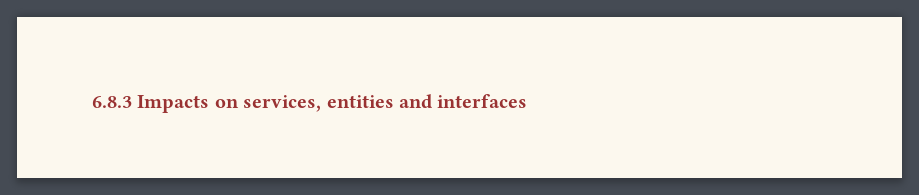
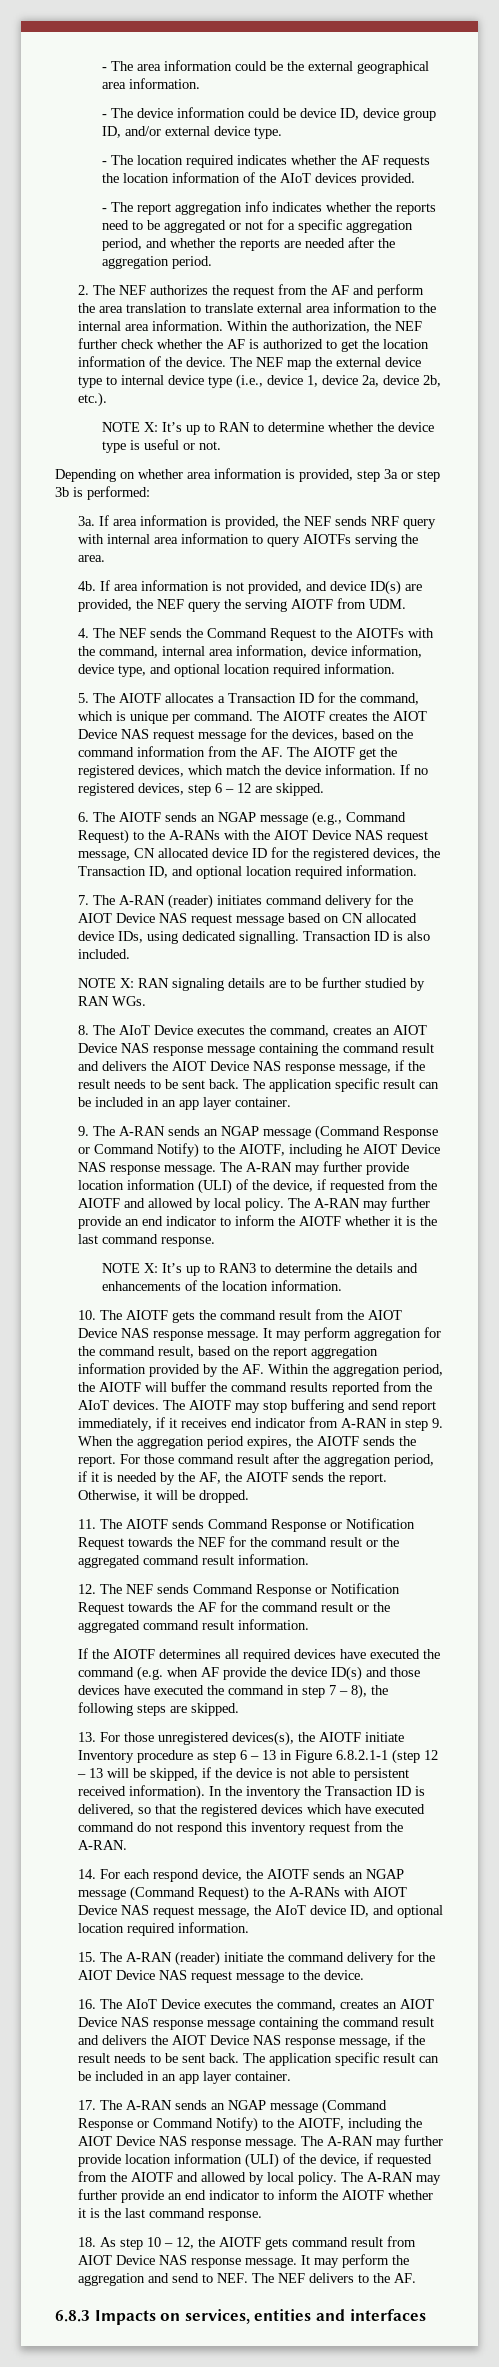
+ - The area information could be the external geographical area information.
+ - The device information could be device ID, device group ID, and/or external device type.
+ - The location required indicates whether the AF requests the location information of the AIoT devices provided.
+ - The report aggregation info indicates whether the reports need to be aggregated or not for a specific aggregation period, and whether the reports are needed after the aggregation period.
+ 2. The NEF authorizes the request from the AF and perform the area translation to translate external area information to the internal area information. Within the authorization, the NEF further check whether the AF is authorized to get the location information of the device. The NEF map the external device type to internal device type (i.e., device 1, device 2a, device 2b, etc.).
+ NOTE X: It’s up to RAN to determine whether the device type is useful or not.
+ Depending on whether area information is provided, step 3a or step 3b is performed:
+ 3a. If area information is provided, the NEF sends NRF query with internal area information to query AIOTFs serving the area.
+ 4b. If area information is not provided, and device ID(s) are provided, the NEF query the serving AIOTF from UDM.
+ 4. The NEF sends the Command Request to the AIOTFs with the command, internal area information, device information, device type, and optional location required information.
+ 5. The AIOTF allocates a Transaction ID for the command, which is unique per command. The AIOTF creates the AIOT Device NAS request message for the devices, based on the command information from the AF. The AIOTF get the registered devices, which match the device information. If no registered devices, step 6 – 12 are skipped.
+ 6. The AIOTF sends an NGAP message (e.g., Command Request) to the A-RANs with the AIOT Device NAS request message, CN allocated device ID for the registered devices, the Transaction ID, and optional location required information.
+ 7. The A-RAN (reader) initiates command delivery for the AIOT Device NAS request message based on CN allocated device IDs, using dedicated signalling. Transaction ID is also included.
+ NOTE X: RAN signaling details are to be further studied by RAN WGs.
+ 8. The AIoT Device executes the command, creates an AIOT Device NAS response message containing the command result and delivers the AIOT Device NAS response message, if the result needs to be sent back. The application specific result can be included in an app layer container.
+ 9. The A-RAN sends an NGAP message (Command Response or Command Notify) to the AIOTF, including he AIOT Device NAS response message. The A-RAN may further provide location information (ULI) of the device, if requested from the AIOTF and allowed by local policy. The A-RAN may further provide an end indicator to inform the AIOTF whether it is the last command response.
+ NOTE X: It’s up to RAN3 to determine the details and enhancements of the location information.
+ 10. The AIOTF gets the command result from the AIOT Device NAS response message. It may perform aggregation for the command result, based on the report aggregation information provided by the AF. Within the aggregation period, the AIOTF will buffer the command results reported from the AIoT devices. The AIOTF may stop buffering and send report immediately, if it receives end indicator from A-RAN in step 9. When the aggregation period expires, the AIOTF sends the report. For those command result after the aggregation period, if it is needed by the AF, the AIOTF sends the report. Otherwise, it will be dropped.
+ 11. The AIOTF sends Command Response or Notification Request towards the NEF for the command result or the aggregated command result information.
+ 12. The NEF sends Command Response or Notification Request towards the AF for the command result or the aggregated command result information.
+ If the AIOTF determines all required devices have executed the command (e.g. when AF provide the device ID(s) and those devices have executed the command in step 7 – 8), the following steps are skipped.
+ 13. For those unregistered devices(s), the AIOTF initiate Inventory procedure as step 6 – 13 in Figure 6.8.2.1-1 (step 12 – 13 will be skipped, if the device is not able to persistent received information). In the inventory the Transaction ID is delivered, so that the registered devices which have executed command do not respond this inventory request from the A-RAN.
+ 14. For each respond device, the AIOTF sends an NGAP message (Command Request) to the A-RANs with AIOT Device NAS request message, the AIoT device ID, and optional location required information.
+ 15. The A-RAN (reader) initiate the command delivery for the AIOT Device NAS request message to the device.
+ 16. The AIoT Device executes the command, creates an AIOT Device NAS response message containing the command result and delivers the AIOT Device NAS response message, if the result needs to be sent back. The application specific result can be included in an app layer container.
+ 17. The A-RAN sends an NGAP message (Command Response or Command Notify) to the AIOTF, including the AIOT Device NAS response message. The A-RAN may further provide location information (ULI) of the device, if requested from the AIOTF and allowed by local policy. The A-RAN may further provide an end indicator to inform the AIOTF whether it is the last command response.
+ 18. As step 10 – 12, the AIOTF gets command result from AIOT Device NAS response message. It may perform the aggregation and send to NEF. The NEF delivers to the AF.

